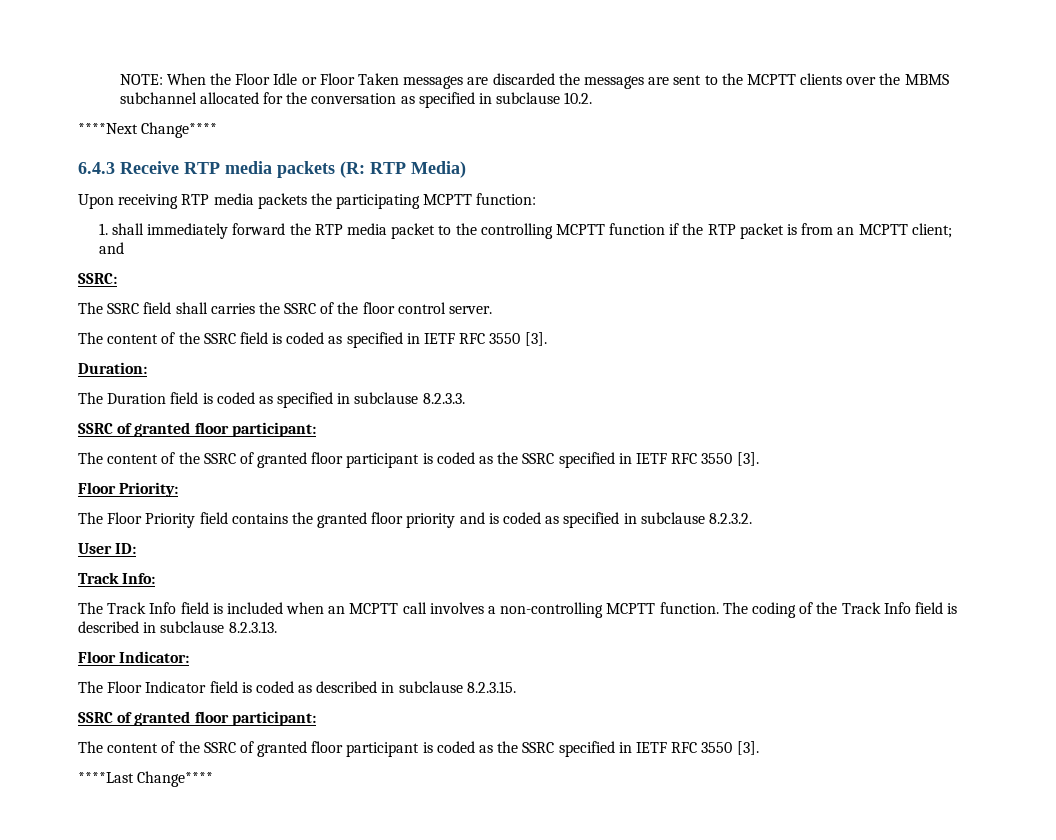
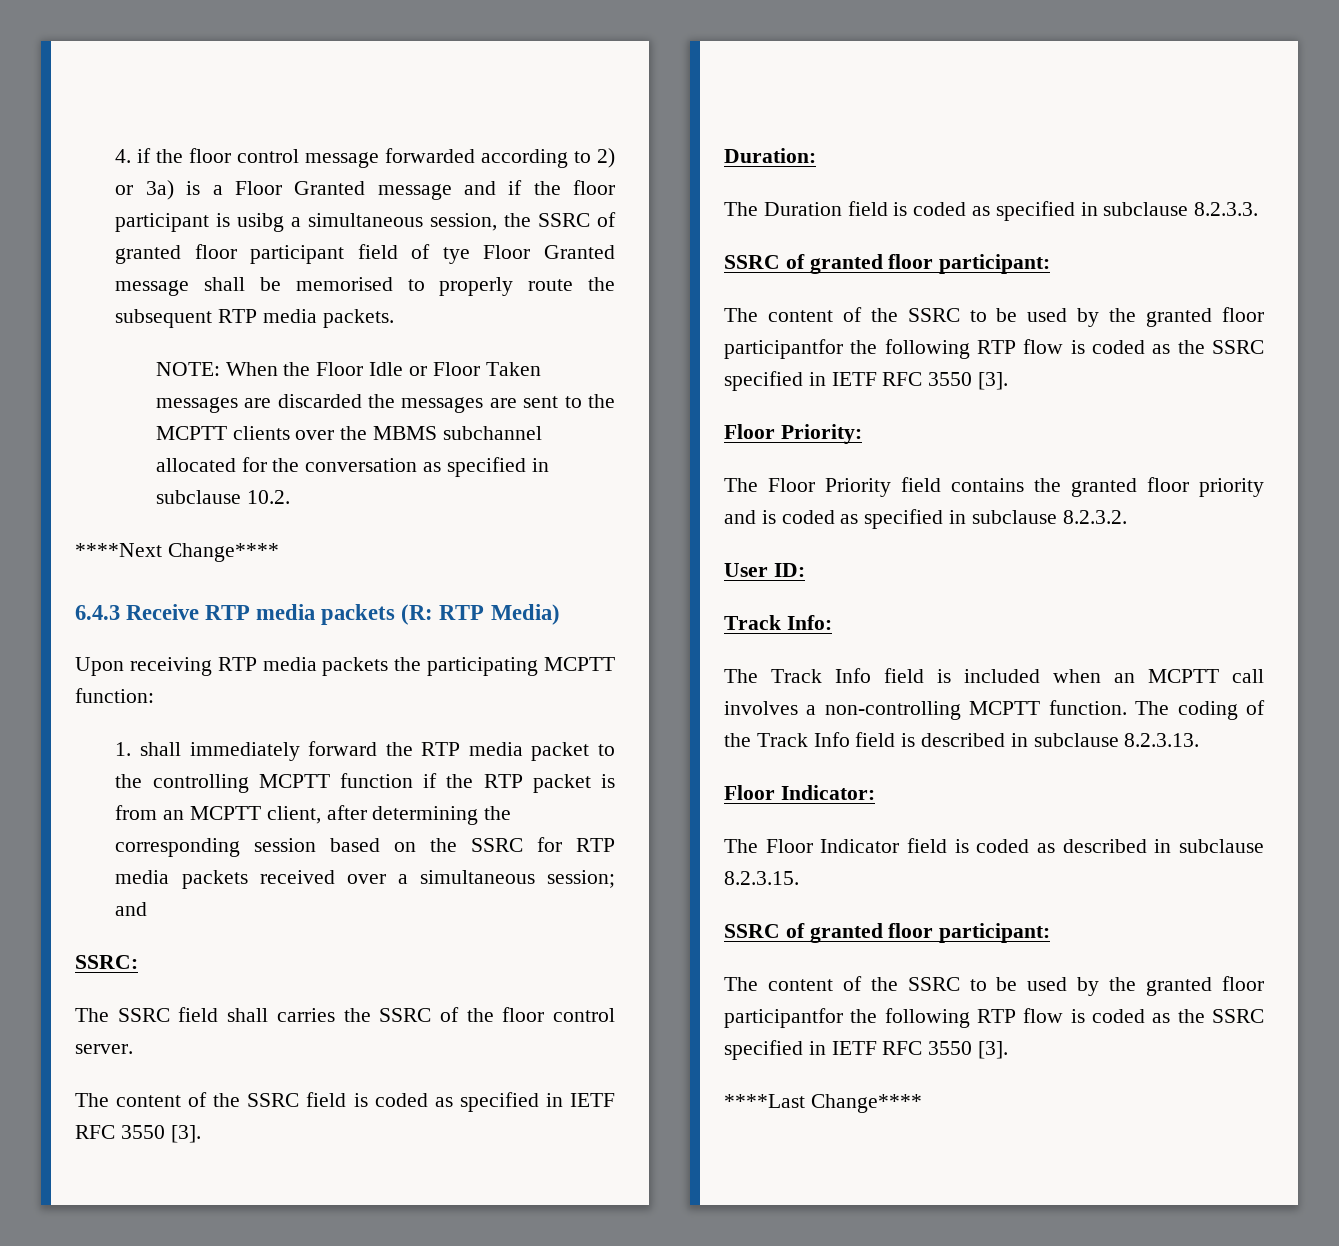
+ 4. if the floor control message forwarded according to 2) or 3a) is a Floor Granted message and if the floor participant is usibg a simultaneous session, the SSRC of granted floor participant field of tye Floor Granted message shall be memorised to properly route the subsequent RTP media packets.
- 1. shall immediately forward the RTP media packet to the controlling MCPTT function if the RTP packet is from an MCPTT client; and
+ 1. shall immediately forward the RTP media packet to the controlling MCPTT function if the RTP packet is from an MCPTT client, after determining the corresponding session based on the SSRC for RTP media packets received over a simultaneous session; and
  The Duration field is coded as specified in subclause 8.2.3.3.
  SSRC of granted floor participant:
- The content of the SSRC of granted floor participant is coded as the SSRC specified in IETF RFC 3550 [3].
+ The content of the SSRC to be used by the granted floor participantfor the following RTP flow is coded as the SSRC specified in IETF RFC 3550 [3].
  The Floor Indicator field is coded as described in subclause 8.2.3.15.
  SSRC of granted floor participant:
- The content of the SSRC of granted floor participant is coded as the SSRC specified in IETF RFC 3550 [3].
+ The content of the SSRC to be used by the granted floor participantfor the following RTP flow is coded as the SSRC specified in IETF RFC 3550 [3].

